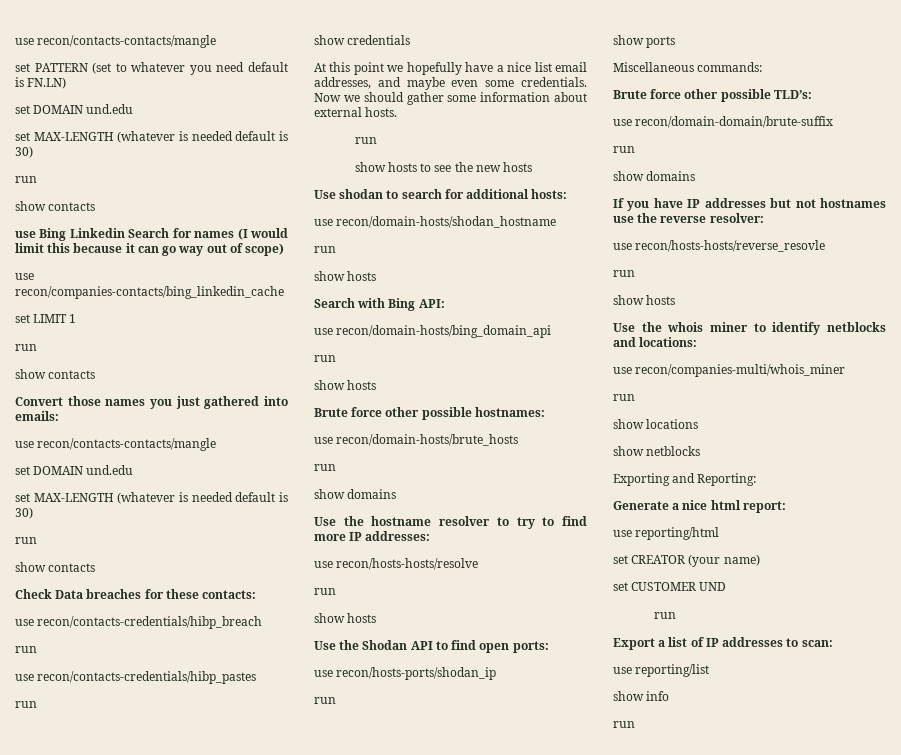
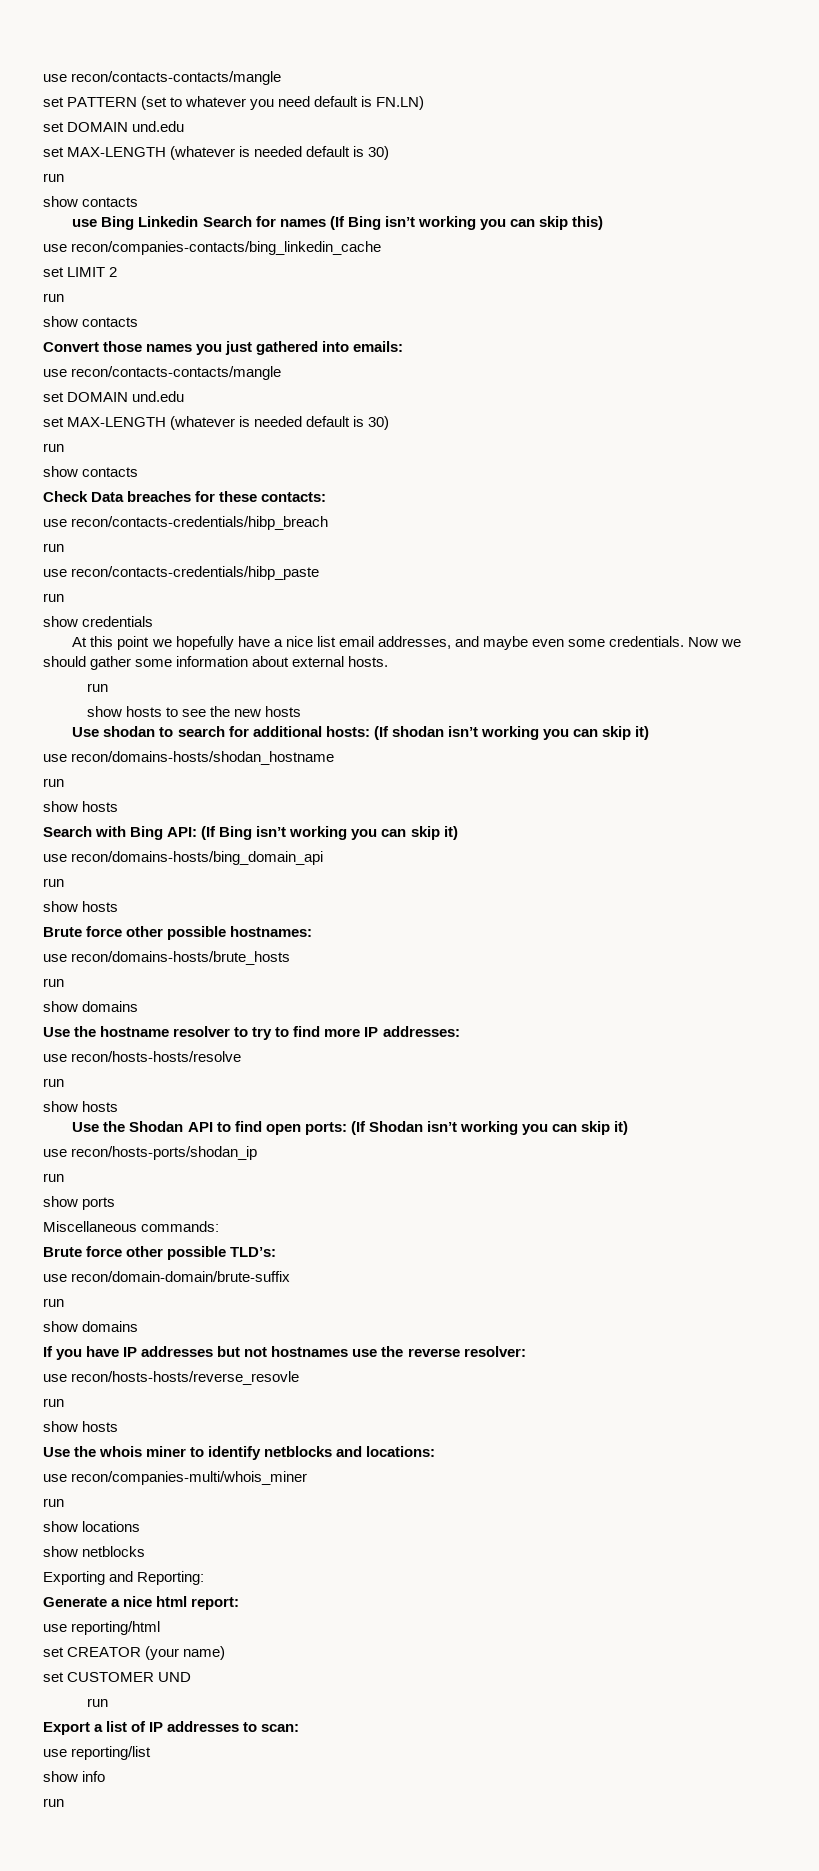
- use Bing Linkedin Search for names (I would limit this because it can go way out of scope)
+ use Bing Linkedin Search for names (If Bing isn’t working you can skip this)
- set LIMIT 1
+ set LIMIT 2
- use recon/contacts-credentials/hibp_pastes
+ use recon/contacts-credentials/hibp_paste
- Use shodan to search for additional hosts:
- use recon/domain-hosts/shodan_hostname
+ Use shodan to search for additional hosts: (If shodan isn’t working you can skip it)
+ use recon/domains-hosts/shodan_hostname
- Search with Bing API:
- use recon/domain-hosts/bing_domain_api
+ Search with Bing API: (If Bing isn’t working you can skip it)
+ use recon/domains-hosts/bing_domain_api
- use recon/domain-hosts/brute_hosts
+ use recon/domains-hosts/brute_hosts
- Use the Shodan API to find open ports:
+ Use the Shodan API to find open ports: (If Shodan isn’t working you can skip it)

